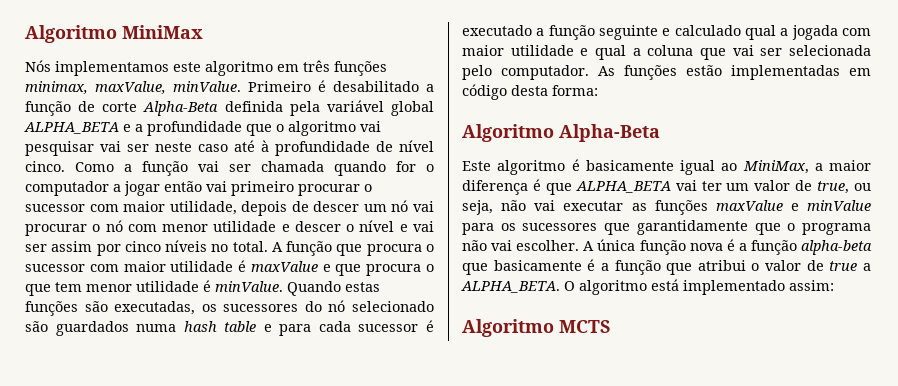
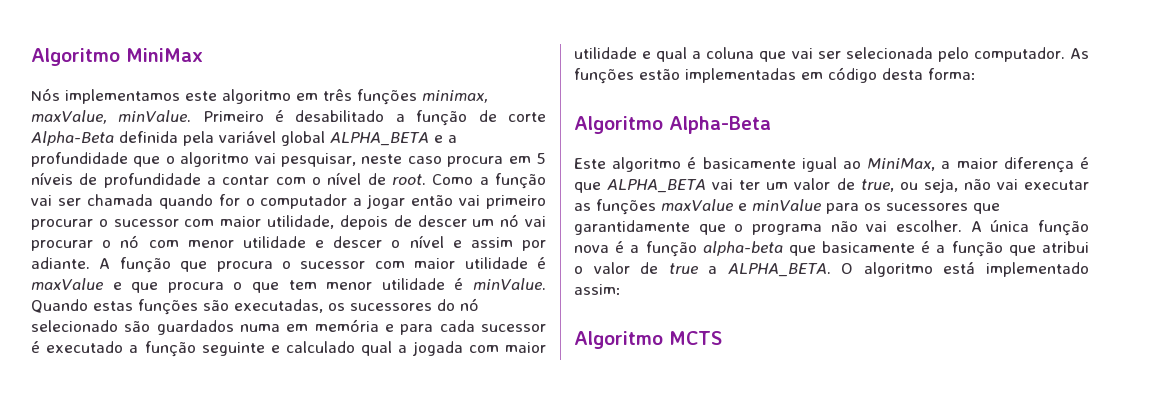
- Primeiro é desabilitado a função de corte Alpha-Beta definida pela variável global ALPHA_BETA e a profundidade que o algoritmo vai pesquisar vai ser neste caso até à profundidade de nível cinco.
+ Primeiro é desabilitado a função de corte Alpha-Beta definida pela variável global ALPHA_BETA e a profundidade que o algoritmo vai pesquisar, neste caso procura em 5 níveis de profundidade a contar com o nível de root.
- Como a função vai ser chamada quando for o computador a jogar então vai primeiro procurar o sucessor com maior utilidade, depois de descer um nó vai procurar o nó com menor utilidade e descer o nível e vai ser assim por cinco níveis no total.
+ Como a função vai ser chamada quando for o computador a jogar então vai primeiro procurar o sucessor com maior utilidade, depois de descer um nó vai procurar o nó com menor utilidade e descer o nível e assim por adiante.
- Quando estas funções são executadas, os sucessores do nó selecionado são guardados numa hash table e para cada sucessor é executado a função seguinte e calculado qual a jogada com maior utilidade e qual a coluna que vai ser selecionada pelo computador.
+ Quando estas funções são executadas, os sucessores do nó selecionado são guardados numa em memória e para cada sucessor é executado a função seguinte e calculado qual a jogada com maior utilidade e qual a coluna que vai ser selecionada pelo computador.

